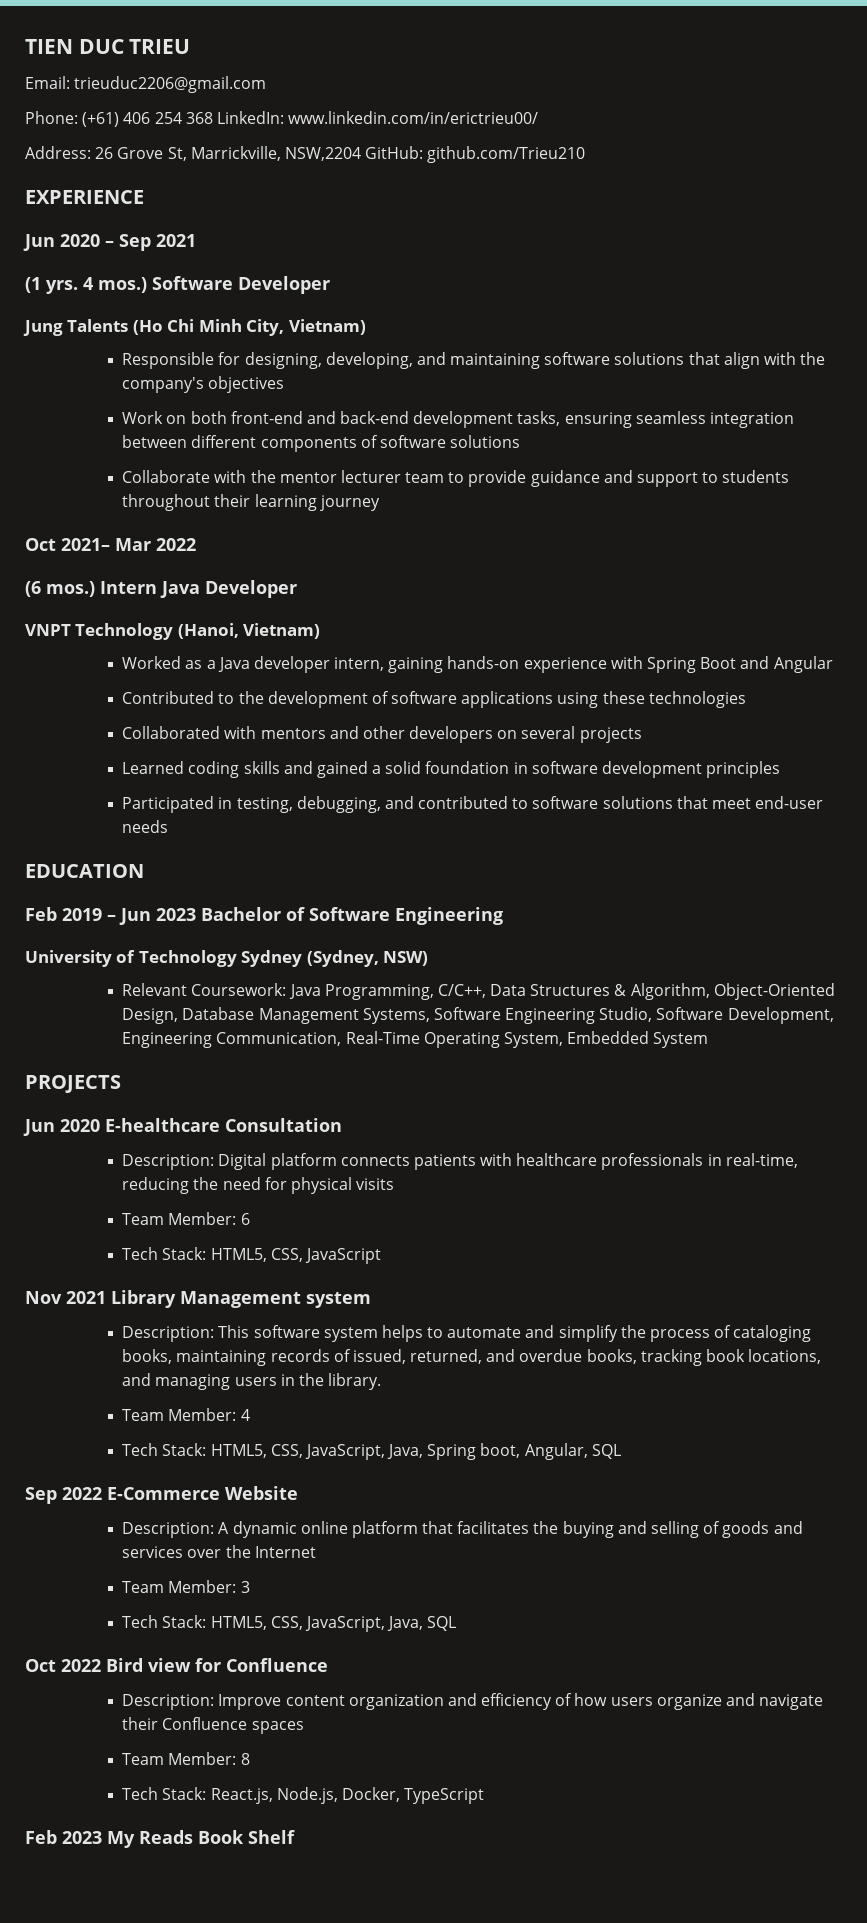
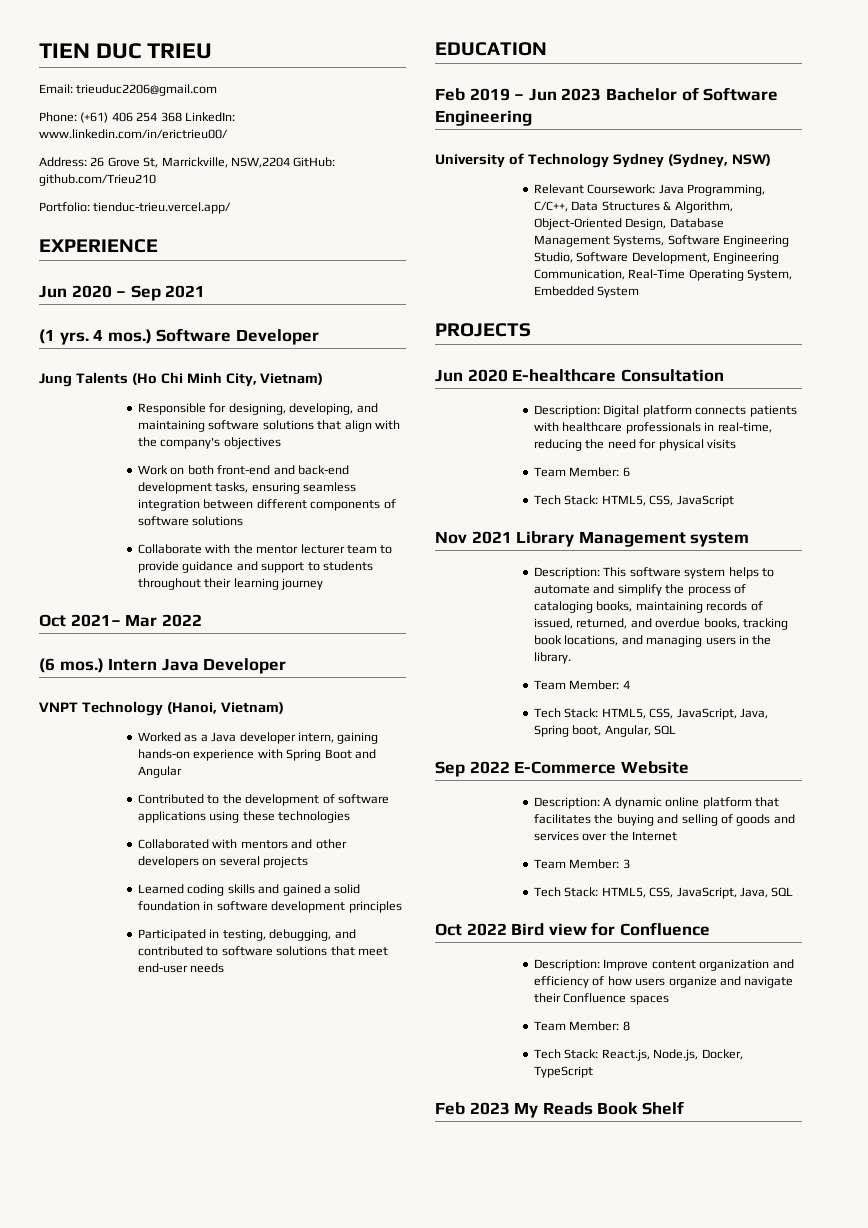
+ Portfolio: tienduc-trieu.vercel.app/

